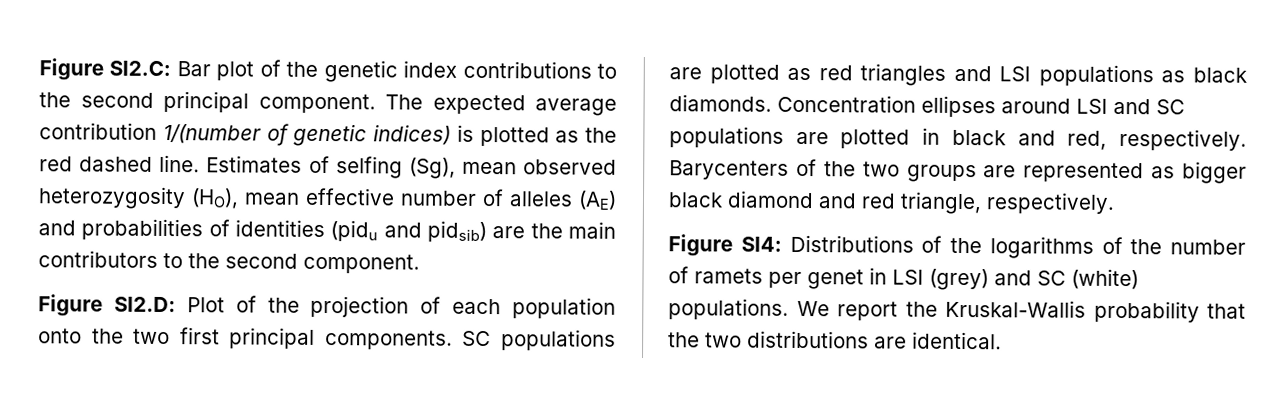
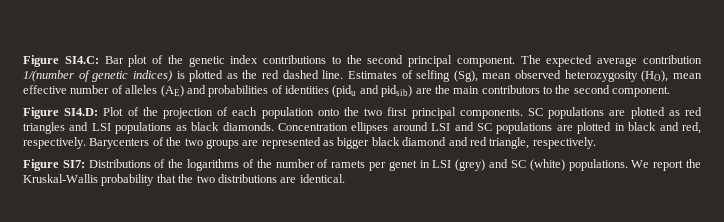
- Figure SI2.C: Bar plot of the genetic index contributions to the second principal component.
+ Figure SI4.C: Bar plot of the genetic index contributions to the second principal component.
- Figure SI2.D: Plot of the projection of each population onto the two first principal components.
+ Figure SI4.D: Plot of the projection of each population onto the two first principal components.
- Figure SI4: Distributions of the logarithms of the number of ramets per genet in LSI (grey) and SC (white) populations.
+ Figure SI7: Distributions of the logarithms of the number of ramets per genet in LSI (grey) and SC (white) populations.

